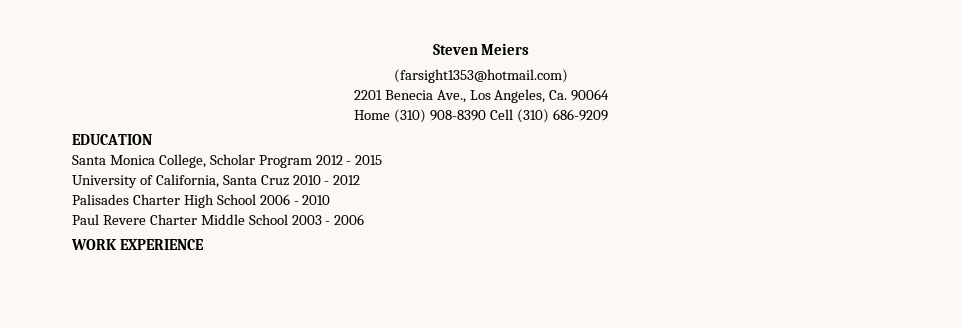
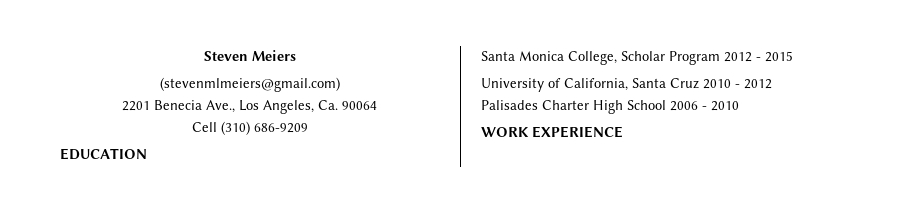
- (farsight1353@hotmail.com)
+ (stevenmlmeiers@gmail.com)
- Home (310) 908-8390 Cell (310) 686-9209
+ Cell (310) 686-9209
- Paul Revere Charter Middle School 2003 - 2006

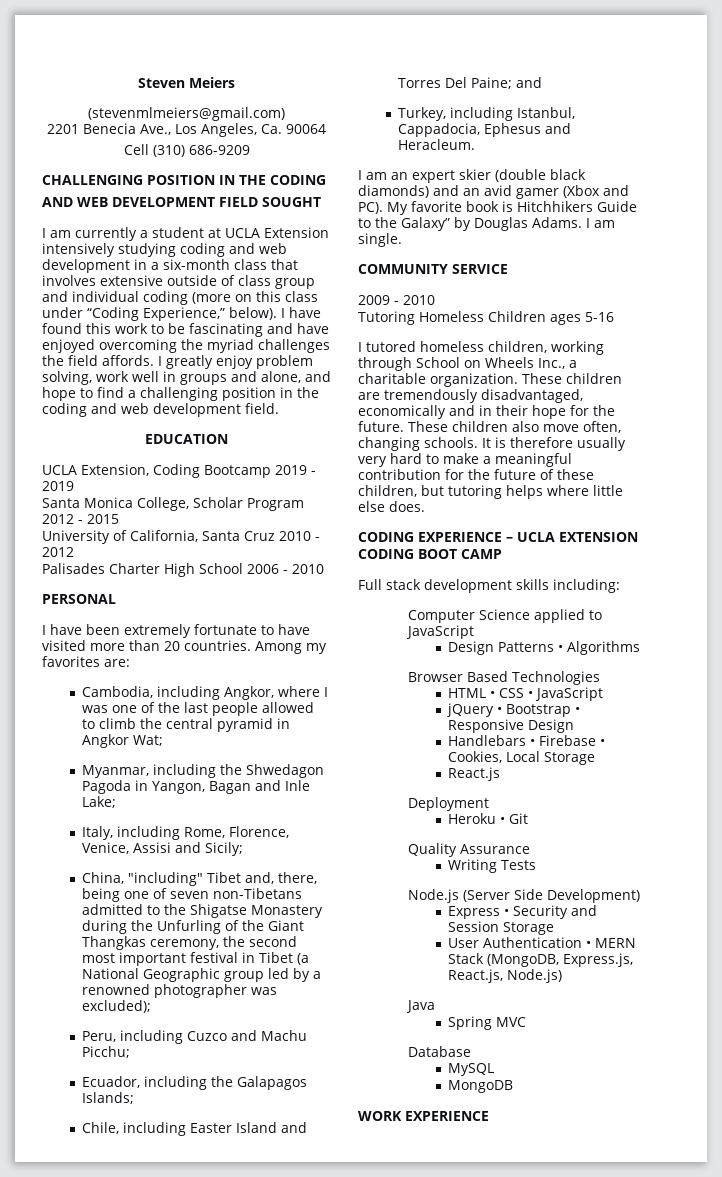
+ CHALLENGING POSITION IN THE CODING
+ AND WEB DEVELOPMENT FIELD SOUGHT
+ I am currently a student at UCLA Extension intensively studying coding and web development in a six-month class that involves extensive outside of class group and individual coding (more on this class under “Coding Experience,” below). I have found this work to be fascinating and have enjoyed overcoming the myriad challenges the field affords. I greatly enjoy problem solving, work well in groups and alone, and hope to find a challenging position in the coding and web development field.
  EDUCATION
+ UCLA Extension, Coding Bootcamp 2019 - 2019
+ PERSONAL
+ I have been extremely fortunate to have visited more than 20 countries. Among my favorites are:
+ Cambodia, including Angkor, where I was one of the last people allowed to climb the central pyramid in Angkor Wat;
+ Myanmar, including the Shwedagon Pagoda in Yangon, Bagan and Inle Lake;
+ Italy, including Rome, Florence, Venice, Assisi and Sicily;
+ China, "including" Tibet and, there, being one of seven non-Tibetans admitted to the Shigatse Monastery during the Unfurling of the Giant Thangkas ceremony, the second most important festival in Tibet (a National Geographic group led by a renowned photographer was excluded);
+ Peru, including Cuzco and Machu Picchu;
+ Ecuador, including the Galapagos Islands;
+ Chile, including Easter Island and Torres Del Paine; and
+ Turkey, including Istanbul, Cappadocia, Ephesus and Heracleum.
+ I am an expert skier (double black diamonds) and an avid gamer (Xbox and PC). My favorite book is Hitchhikers Guide to the Galaxy” by Douglas Adams. I am single.
+ COMMUNITY SERVICE
+ 2009 - 2010
+ Tutoring Homeless Children ages 5-16
+ I tutored homeless children, working through School on Wheels Inc., a charitable organization. These children are tremendously disadvantaged, economically and in their hope for the future. These children also move often, changing schools. It is therefore usually very hard to make a meaningful contribution for the future of these children, but tutoring helps where little else does.
+ CODING EXPERIENCE – UCLA EXTENSION CODING BOOT CAMP
+ Full stack development skills including:
+ Computer Science applied to JavaScript
+ Design Patterns • Algorithms
+ Browser Based Technologies
+ HTML • CSS • JavaScript
+ jQuery • Bootstrap • Responsive Design
+ Handlebars • Firebase • Cookies, Local Storage
+ React.js
+ Deployment
+ Heroku • Git
+ Quality Assurance
+ Writing Tests
+ Node.js (Server Side Development)
+ Express • Security and Session Storage
+ User Authentication • MERN Stack (MongoDB, Express.js, React.js, Node.js)
+ Java
+ Spring MVC
+ Database
+ MySQL
+ MongoDB

